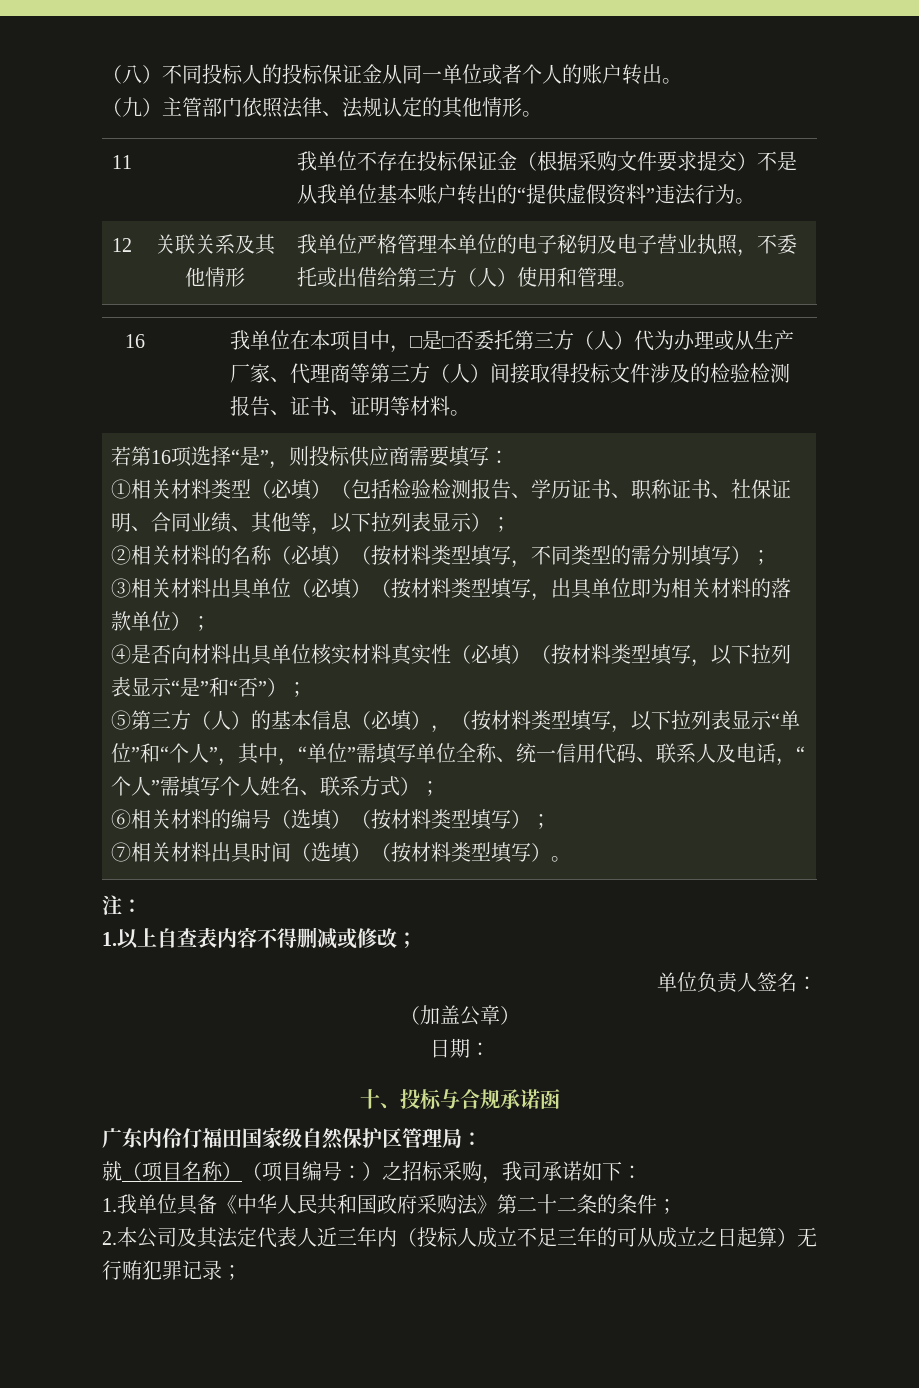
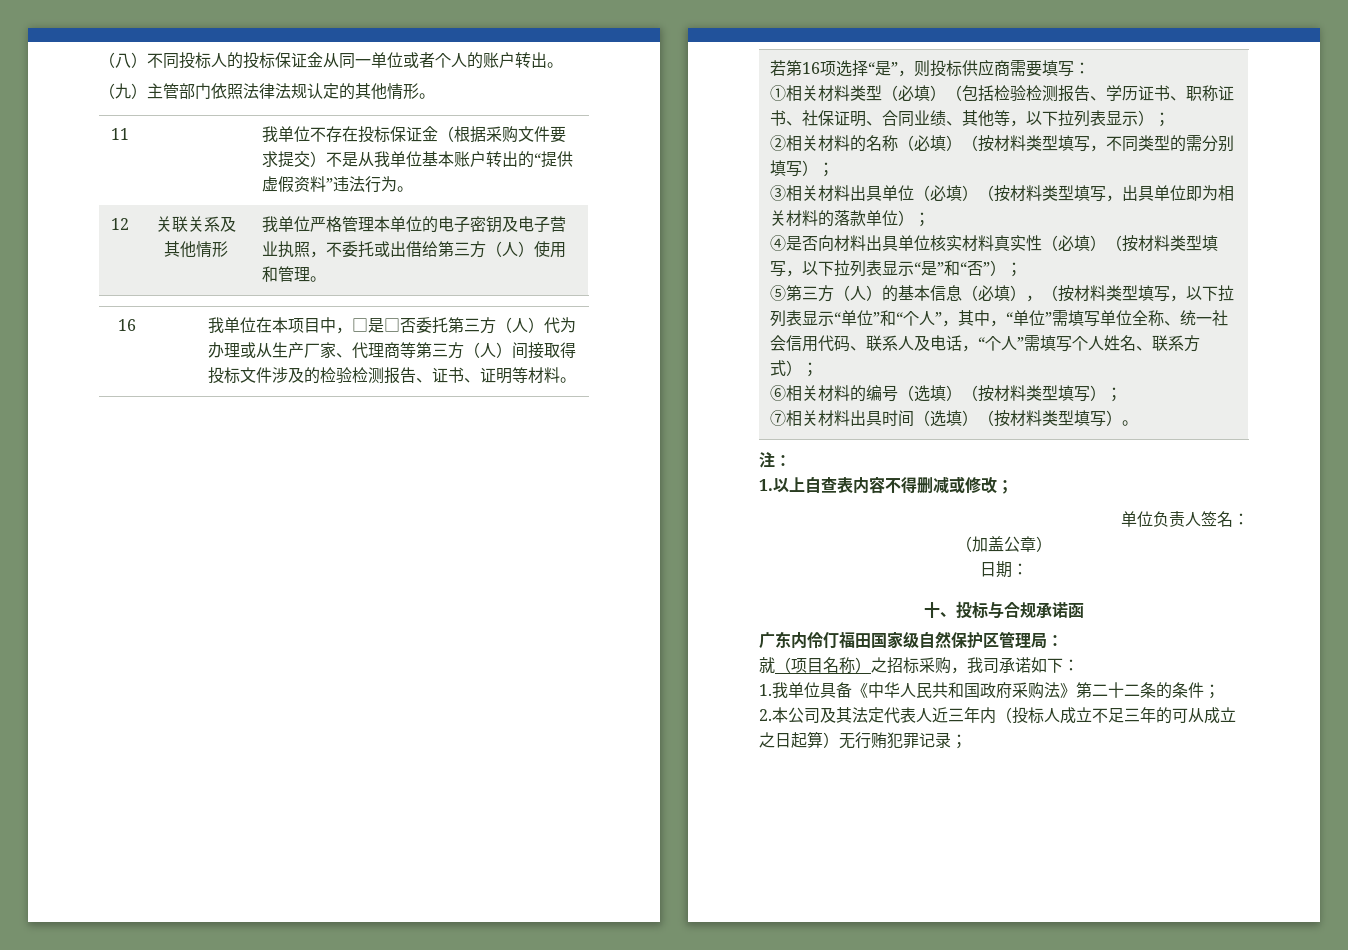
- （九）主管部门依照法律、法规认定的其他情形。
+ （九）主管部门依照法律法规认定的其他情形。
- 12 | 关联关系及其他情形 | 我单位严格管理本单位的电子秘钥及电子营业执照，不委托或出借给第三方（人）使用和管理。
+ 12 | 关联关系及其他情形 | 我单位严格管理本单位的电子密钥及电子营业执照，不委托或出借给第三方（人）使用和管理。
- ⑤第三方（人）的基本信息（必填），（按材料类型填写，以下拉列表显示“单位”和“个人”，其中，“单位”需填写单位全称、统一信用代码、联系人及电话，“个人”需填写个人姓名、联系方式）；
+ ⑤第三方（人）的基本信息（必填），（按材料类型填写，以下拉列表显示“单位”和“个人”，其中，“单位”需填写单位全称、统一社会信用代码、联系人及电话，“个人”需填写个人姓名、联系方式）；
- 就（项目名称）（项目编号：）之招标采购，我司承诺如下：
+ 就（项目名称）之招标采购，我司承诺如下：

